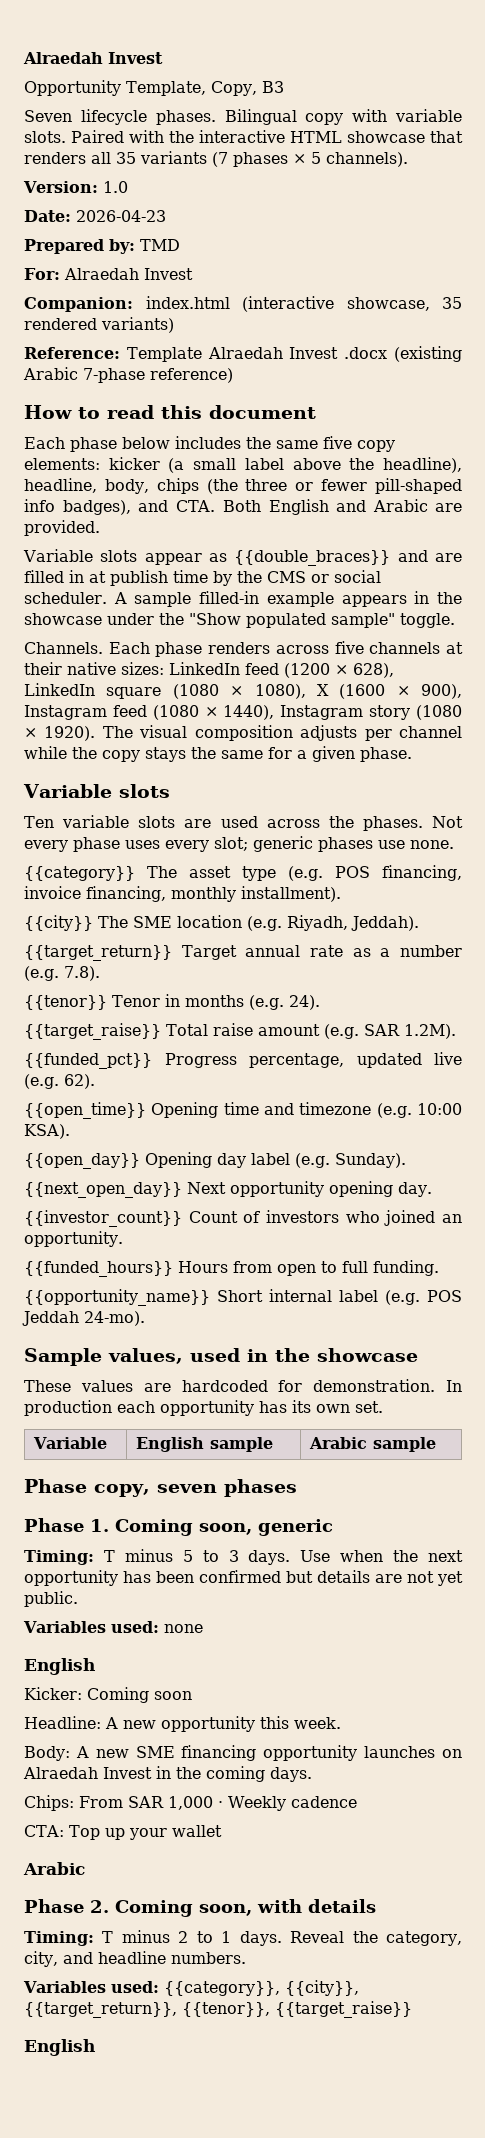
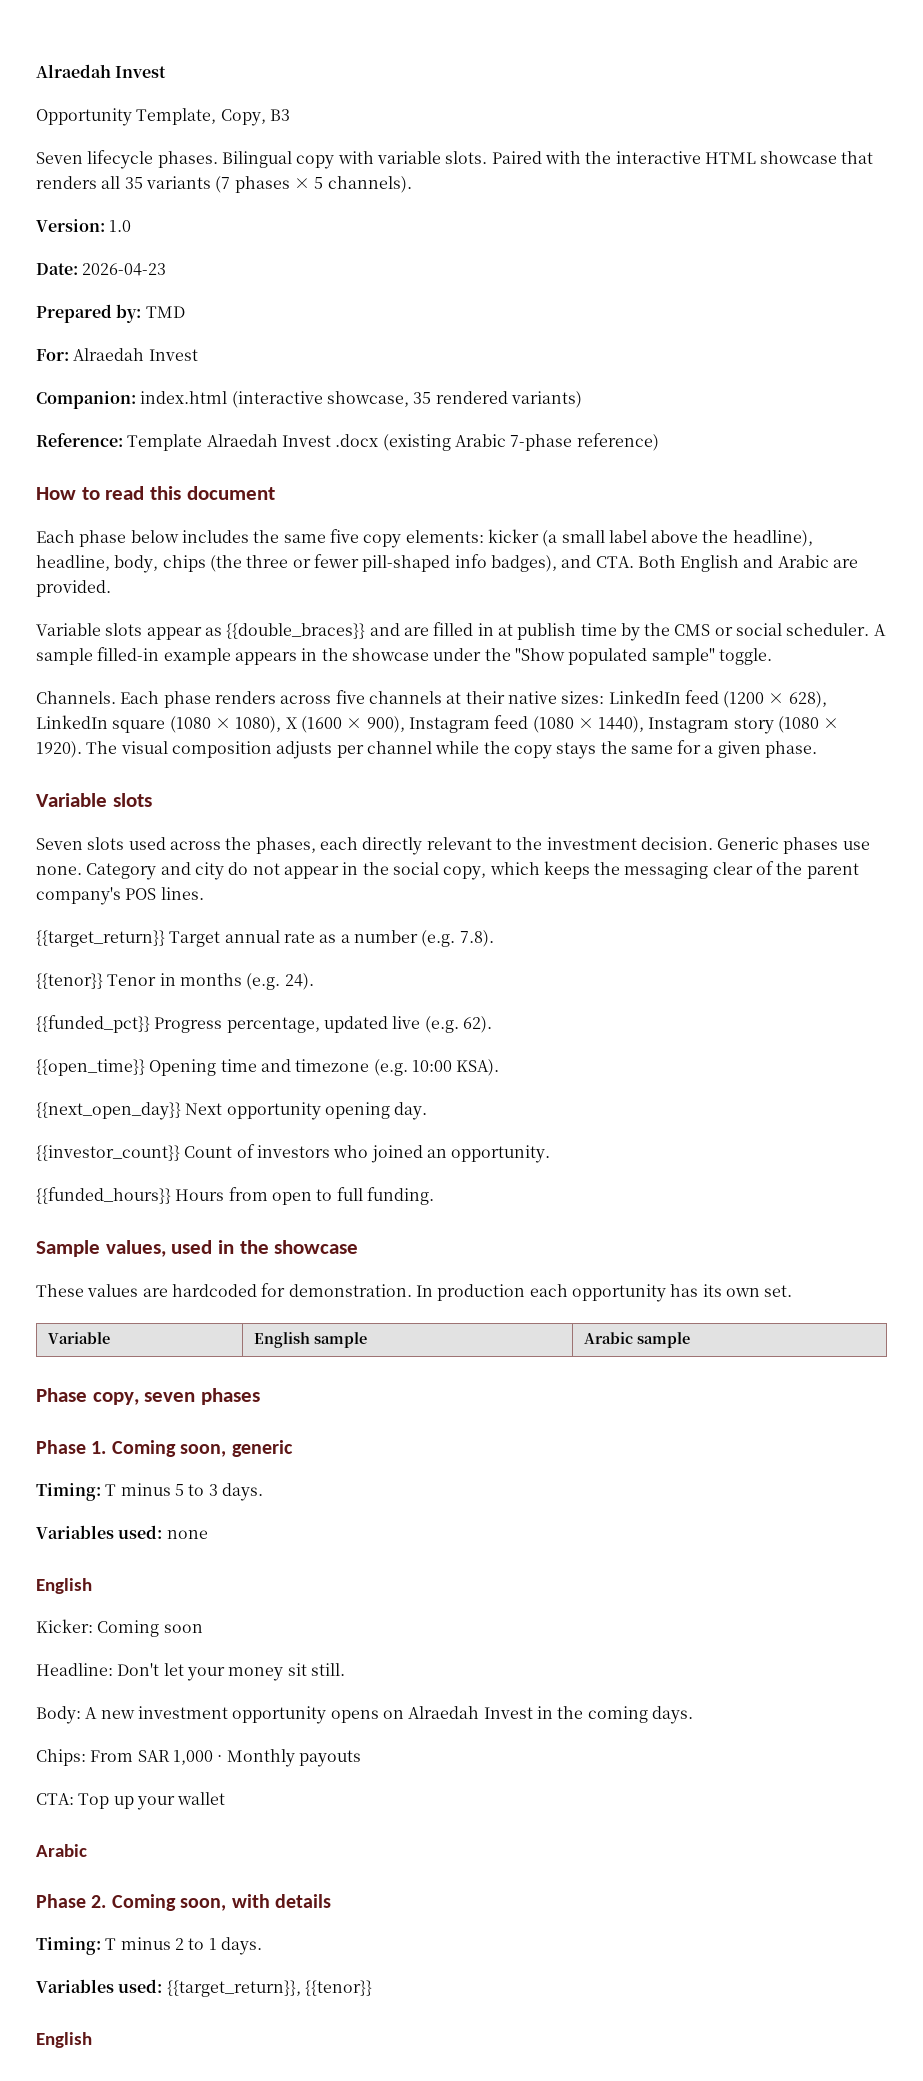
- Ten variable slots are used across the phases. Not every phase uses every slot; generic phases use none.
- {{category}} The asset type (e.g. POS financing, invoice financing, monthly installment).
- {{city}} The SME location (e.g. Riyadh, Jeddah).
+ Seven slots used across the phases, each directly relevant to the investment decision. Generic phases use none. Category and city do not appear in the social copy, which keeps the messaging clear of the parent company's POS lines.
- {{target_raise}} Total raise amount (e.g. SAR 1.2M).
- {{open_day}} Opening day label (e.g. Sunday).
- {{opportunity_name}} Short internal label (e.g. POS Jeddah 24-mo).
- Use when the next opportunity has been confirmed but details are not yet public.
- Headline: A new opportunity this week.
+ Headline: Don't let your money sit still.
- Body: A new SME financing opportunity launches on Alraedah Invest in the coming days.
+ Body: A new investment opportunity opens on Alraedah Invest in the coming days.
- Chips: From SAR 1,000 · Weekly cadence
+ Chips: From SAR 1,000 · Monthly payouts
- Timing: T minus 2 to 1 days. Reveal the category, city, and headline numbers.
- Variables used: {{category}}, {{city}}, {{target_return}}, {{tenor}}, {{target_raise}}
+ Timing: T minus 2 to 1 days.
+ Variables used: {{target_return}}, {{tenor}}

